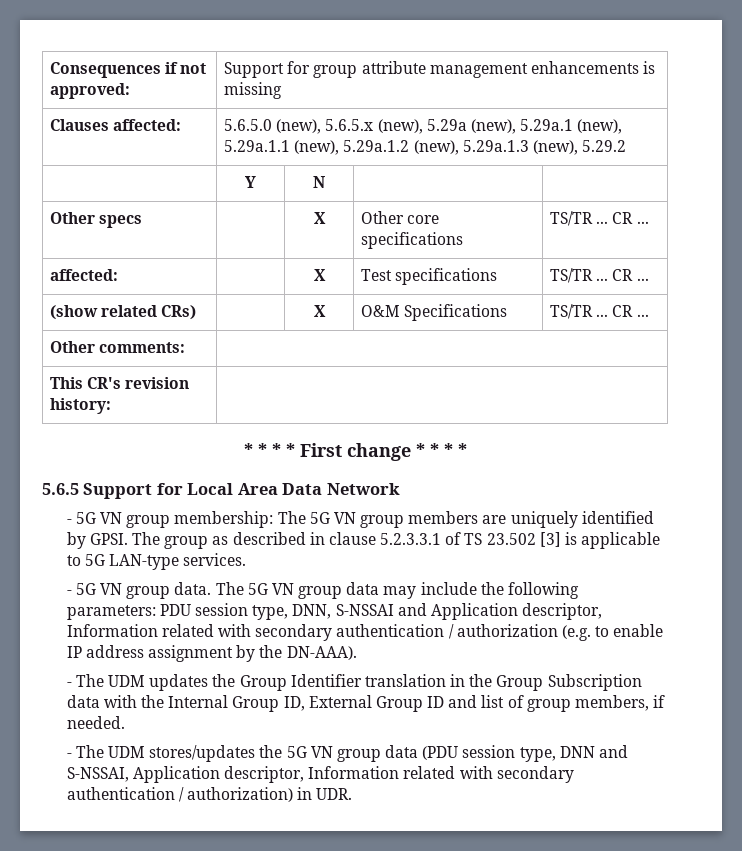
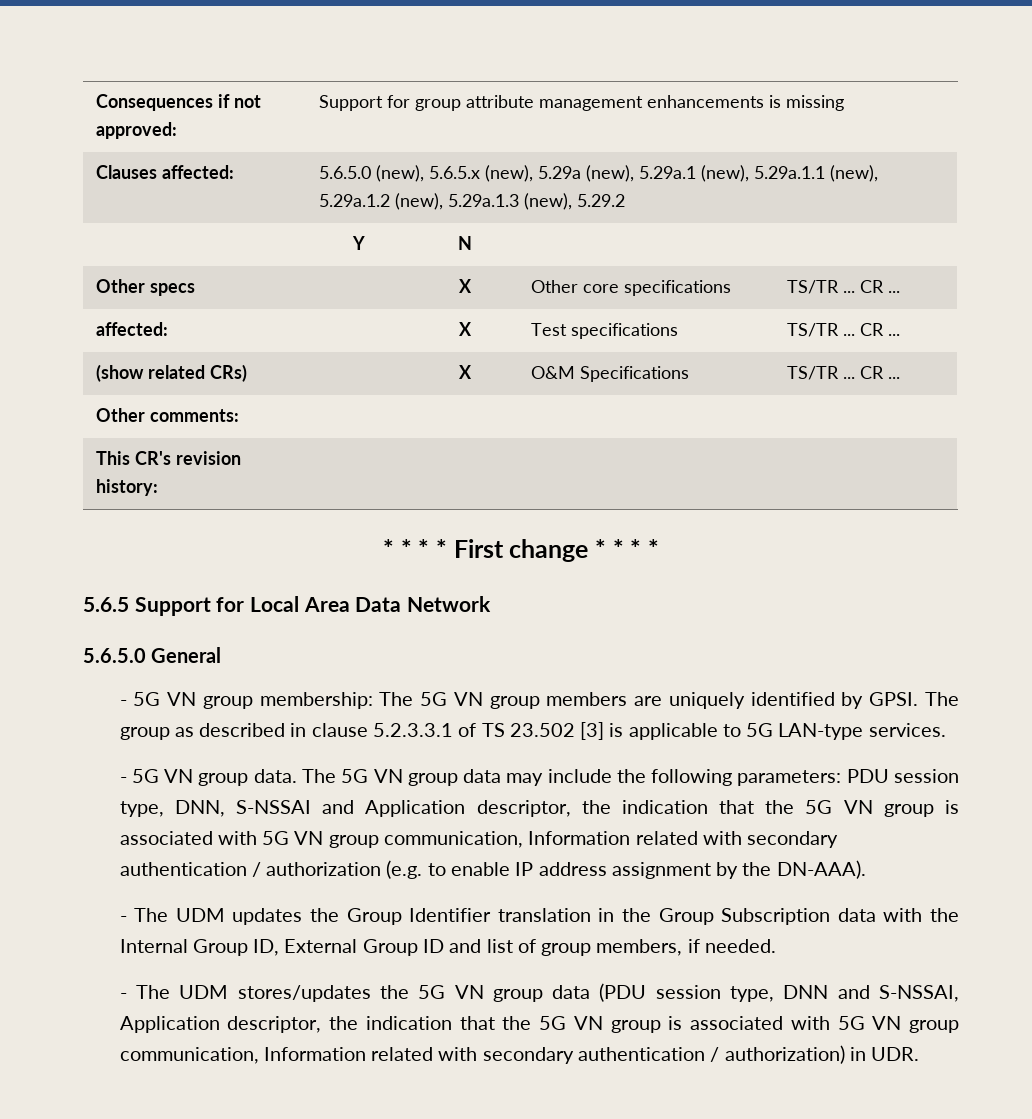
+ 5.6.5.0 General
- The 5G VN group data may include the following parameters: PDU session type, DNN, S-NSSAI and Application descriptor, Information related with secondary authentication / authorization (e.g. to enable IP address assignment by the DN-AAA).
+ The 5G VN group data may include the following parameters: PDU session type, DNN, S-NSSAI and Application descriptor, the indication that the 5G VN group is associated with 5G VN group communication, Information related with secondary authentication / authorization (e.g. to enable IP address assignment by the DN-AAA).
- - The UDM stores/updates the 5G VN group data (PDU session type, DNN and S-NSSAI, Application descriptor, Information related with secondary authentication / authorization) in UDR.
+ - The UDM stores/updates the 5G VN group data (PDU session type, DNN and S-NSSAI, Application descriptor, the indication that the 5G VN group is associated with 5G VN group communication, Information related with secondary authentication / authorization) in UDR.

